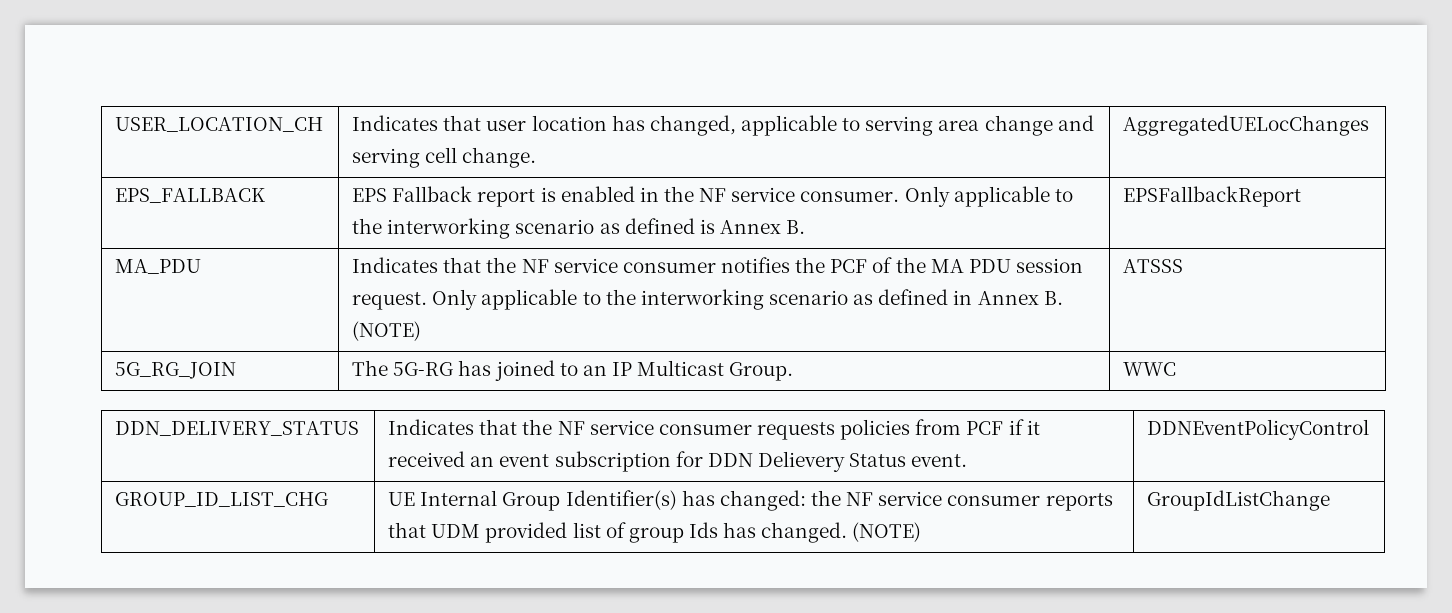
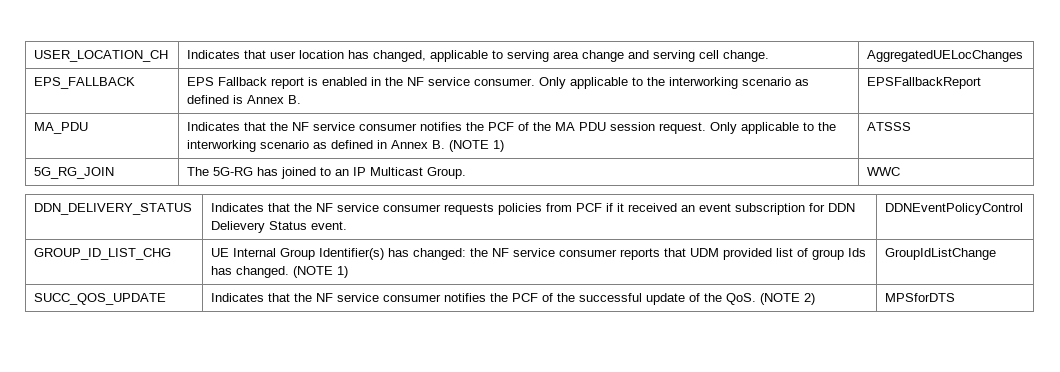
- MA_PDU | Indicates that the NF service consumer notifies the PCF of the MA PDU session request. Only applicable to the interworking scenario as defined in Annex B. (NOTE) | ATSSS
+ MA_PDU | Indicates that the NF service consumer notifies the PCF of the MA PDU session request. Only applicable to the interworking scenario as defined in Annex B. (NOTE 1) | ATSSS
- GROUP_ID_LIST_CHG | UE Internal Group Identifier(s) has changed: the NF service consumer reports that UDM provided list of group Ids has changed. (NOTE) | GroupIdListChange
+ GROUP_ID_LIST_CHG | UE Internal Group Identifier(s) has changed: the NF service consumer reports that UDM provided list of group Ids has changed. (NOTE 1) | GroupIdListChange
+ SUCC_QOS_UPDATE | Indicates that the NF service consumer notifies the PCF of the successful update of the QoS. (NOTE 2) | MPSforDTS

